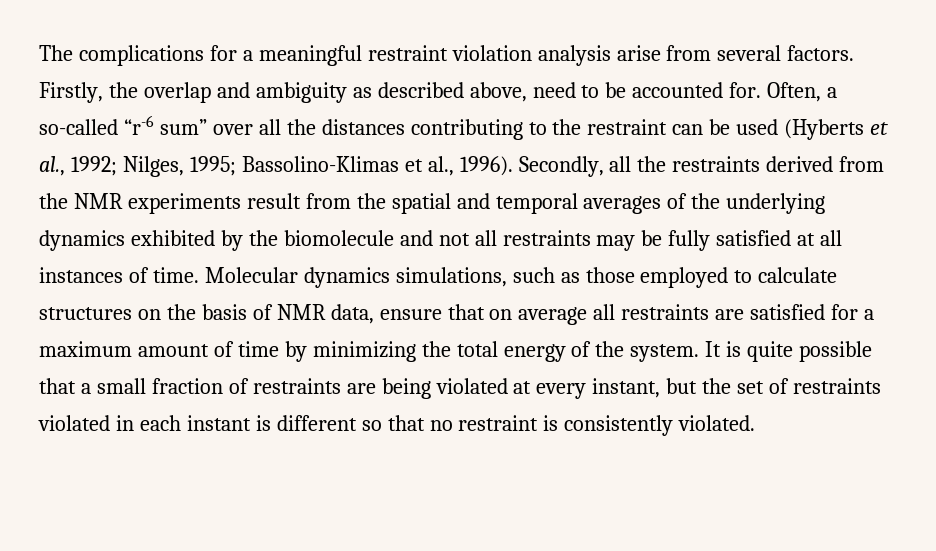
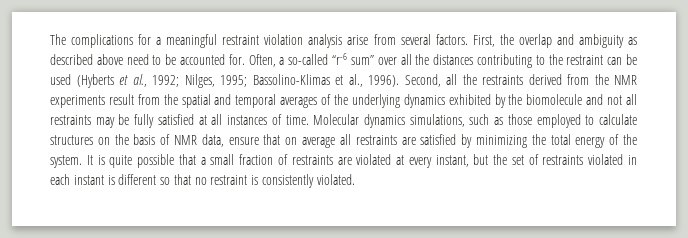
- Firstly, the overlap and ambiguity as described above, need to be accounted for.
+ First, the overlap and ambiguity as described above need to be accounted for.
- Secondly, all the restraints derived from the NMR experiments result from the spatial and temporal averages of the underlying dynamics exhibited by the biomolecule and not all restraints may be fully satisfied at all instances of time.
+ Second, all the restraints derived from the NMR experiments result from the spatial and temporal averages of the underlying dynamics exhibited by the biomolecule and not all restraints may be fully satisfied at all instances of time.
- Molecular dynamics simulations, such as those employed to calculate structures on the basis of NMR data, ensure that on average all restraints are satisfied for a maximum amount of time by minimizing the total energy of the system.
+ Molecular dynamics simulations, such as those employed to calculate structures on the basis of NMR data, ensure that on average all restraints are satisfied by minimizing the total energy of the system.
- It is quite possible that a small fraction of restraints are being violated at every instant, but the set of restraints violated in each instant is different so that no restraint is consistently violated.
+ It is quite possible that a small fraction of restraints are violated at every instant, but the set of restraints violated in each instant is different so that no restraint is consistently violated.

